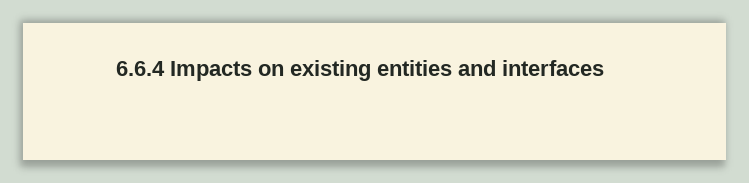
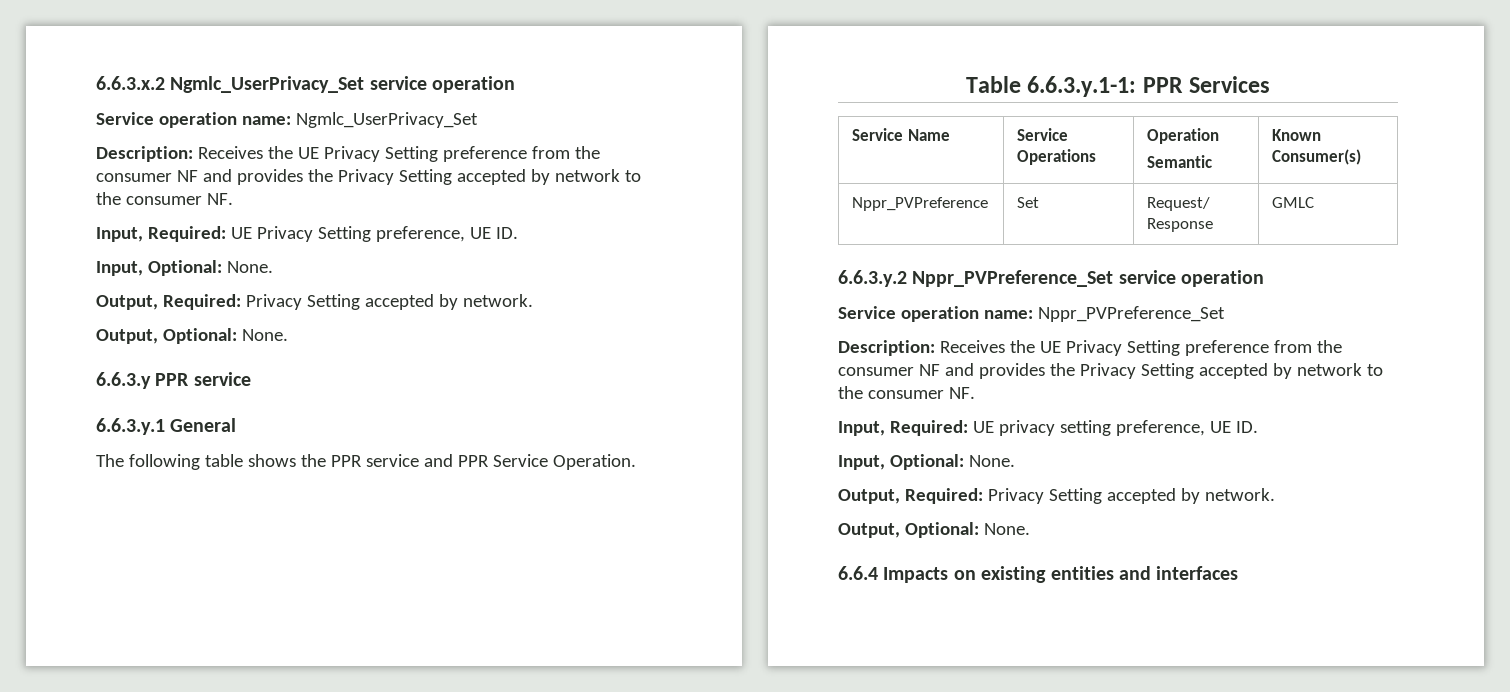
+ 6.6.3.x.2 Ngmlc_UserPrivacy_Set service operation
+ Service operation name: Ngmlc_UserPrivacy_Set
+ Description: Receives the UE Privacy Setting preference from the consumer NF and provides the Privacy Setting accepted by network to the consumer NF.
+ Input, Required: UE Privacy Setting preference, UE ID.
+ Input, Optional: None.
+ Output, Required: Privacy Setting accepted by network.
+ Output, Optional: None.
+ 6.6.3.y PPR service
+ 6.6.3.y.1 General
+ The following table shows the PPR service and PPR Service Operation.
+ Table 6.6.3.y.1-1: PPR Services
+ Service Name | Service Operations | Operation
+ Semantic | Known Consumer(s)
+ Nppr_PVPreference | Set | Request/ Response | GMLC
+ 6.6.3.y.2 Nppr_PVPreference_Set service operation
+ Service operation name: Nppr_PVPreference_Set
+ Description: Receives the UE Privacy Setting preference from the consumer NF and provides the Privacy Setting accepted by network to the consumer NF.
+ Input, Required: UE privacy setting preference, UE ID.
+ Input, Optional: None.
+ Output, Required: Privacy Setting accepted by network.
+ Output, Optional: None.

